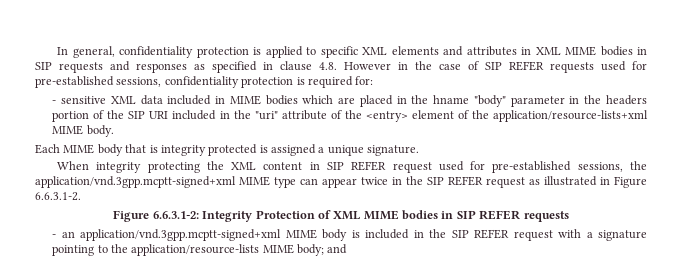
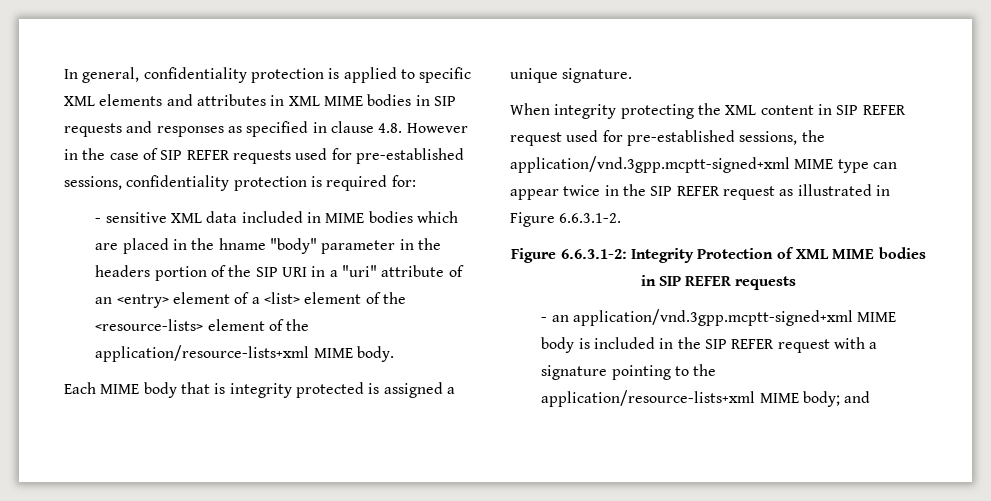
- - sensitive XML data included in MIME bodies which are placed in the hname "body" parameter in the headers portion of the SIP URI included in the "uri" attribute of the <entry> element of the application/resource-lists+xml MIME body.
+ - sensitive XML data included in MIME bodies which are placed in the hname "body" parameter in the headers portion of the SIP URI in a "uri" attribute of an <entry> element of a <list> element of the <resource-lists> element of the application/resource-lists+xml MIME body.
- - an application/vnd.3gpp.mcptt-signed+xml MIME body is included in the SIP REFER request with a signature pointing to the application/resource-lists MIME body; and
+ - an application/vnd.3gpp.mcptt-signed+xml MIME body is included in the SIP REFER request with a signature pointing to the application/resource-lists+xml MIME body; and

